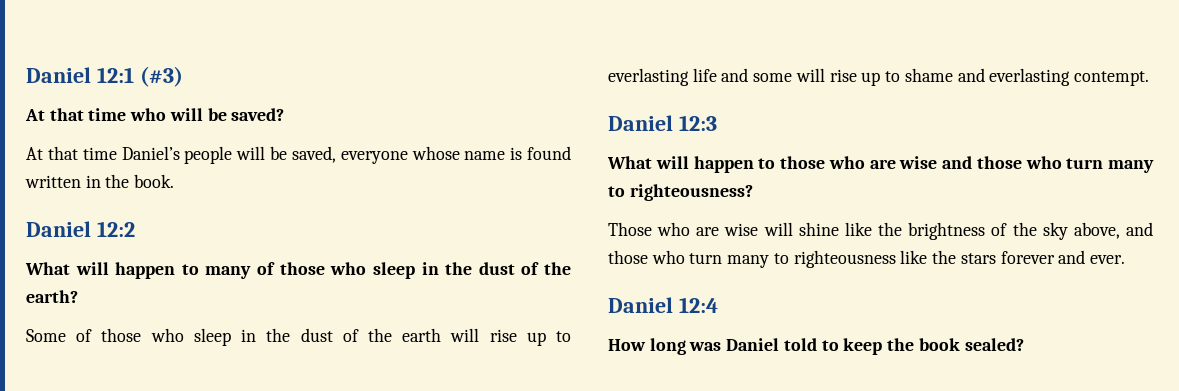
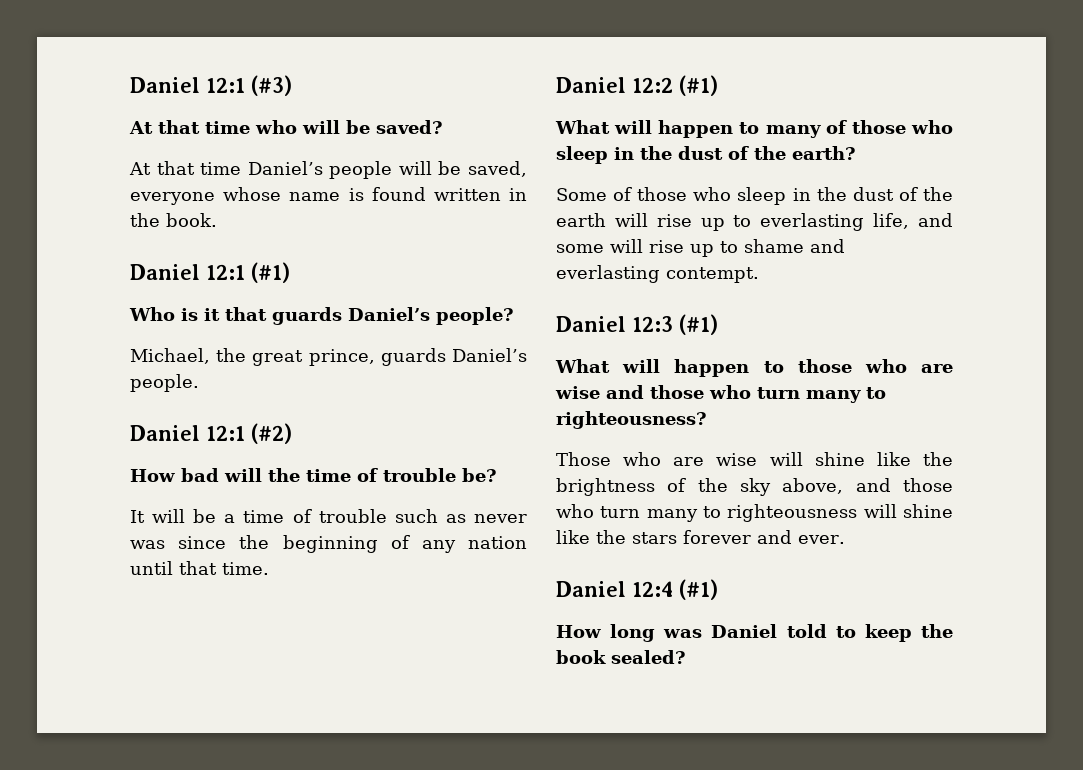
+ Daniel 12:1 (#1)
+ Who is it that guards Daniel’s people?
+ Michael, the great prince, guards Daniel’s people.
+ Daniel 12:1 (#2)
+ How bad will the time of trouble be?
+ It will be a time of trouble such as never was since the beginning of any nation until that time.
- Daniel 12:2
+ Daniel 12:2 (#1)
- Some of those who sleep in the dust of the earth will rise up to everlasting life and some will rise up to shame and everlasting contempt.
+ Some of those who sleep in the dust of the earth will rise up to everlasting life, and some will rise up to shame and everlasting contempt.
- Daniel 12:3
+ Daniel 12:3 (#1)
- Those who are wise will shine like the brightness of the sky above, and those who turn many to righteousness like the stars forever and ever.
+ Those who are wise will shine like the brightness of the sky above, and those who turn many to righteousness will shine like the stars forever and ever.
- Daniel 12:4
+ Daniel 12:4 (#1)

